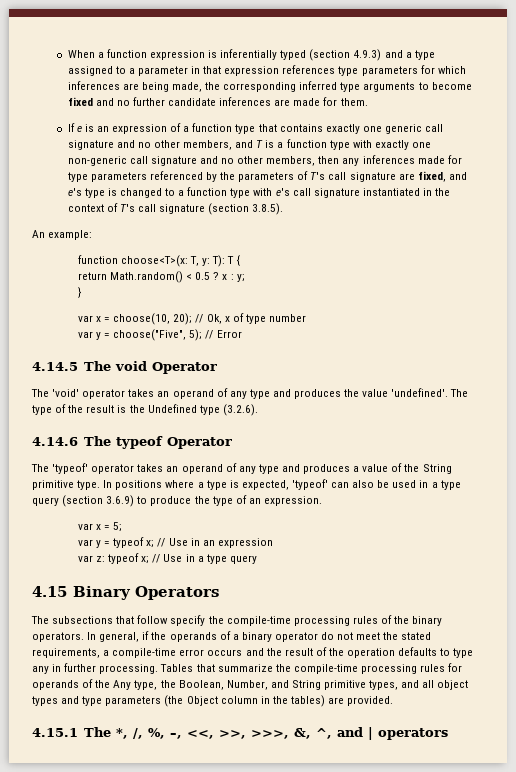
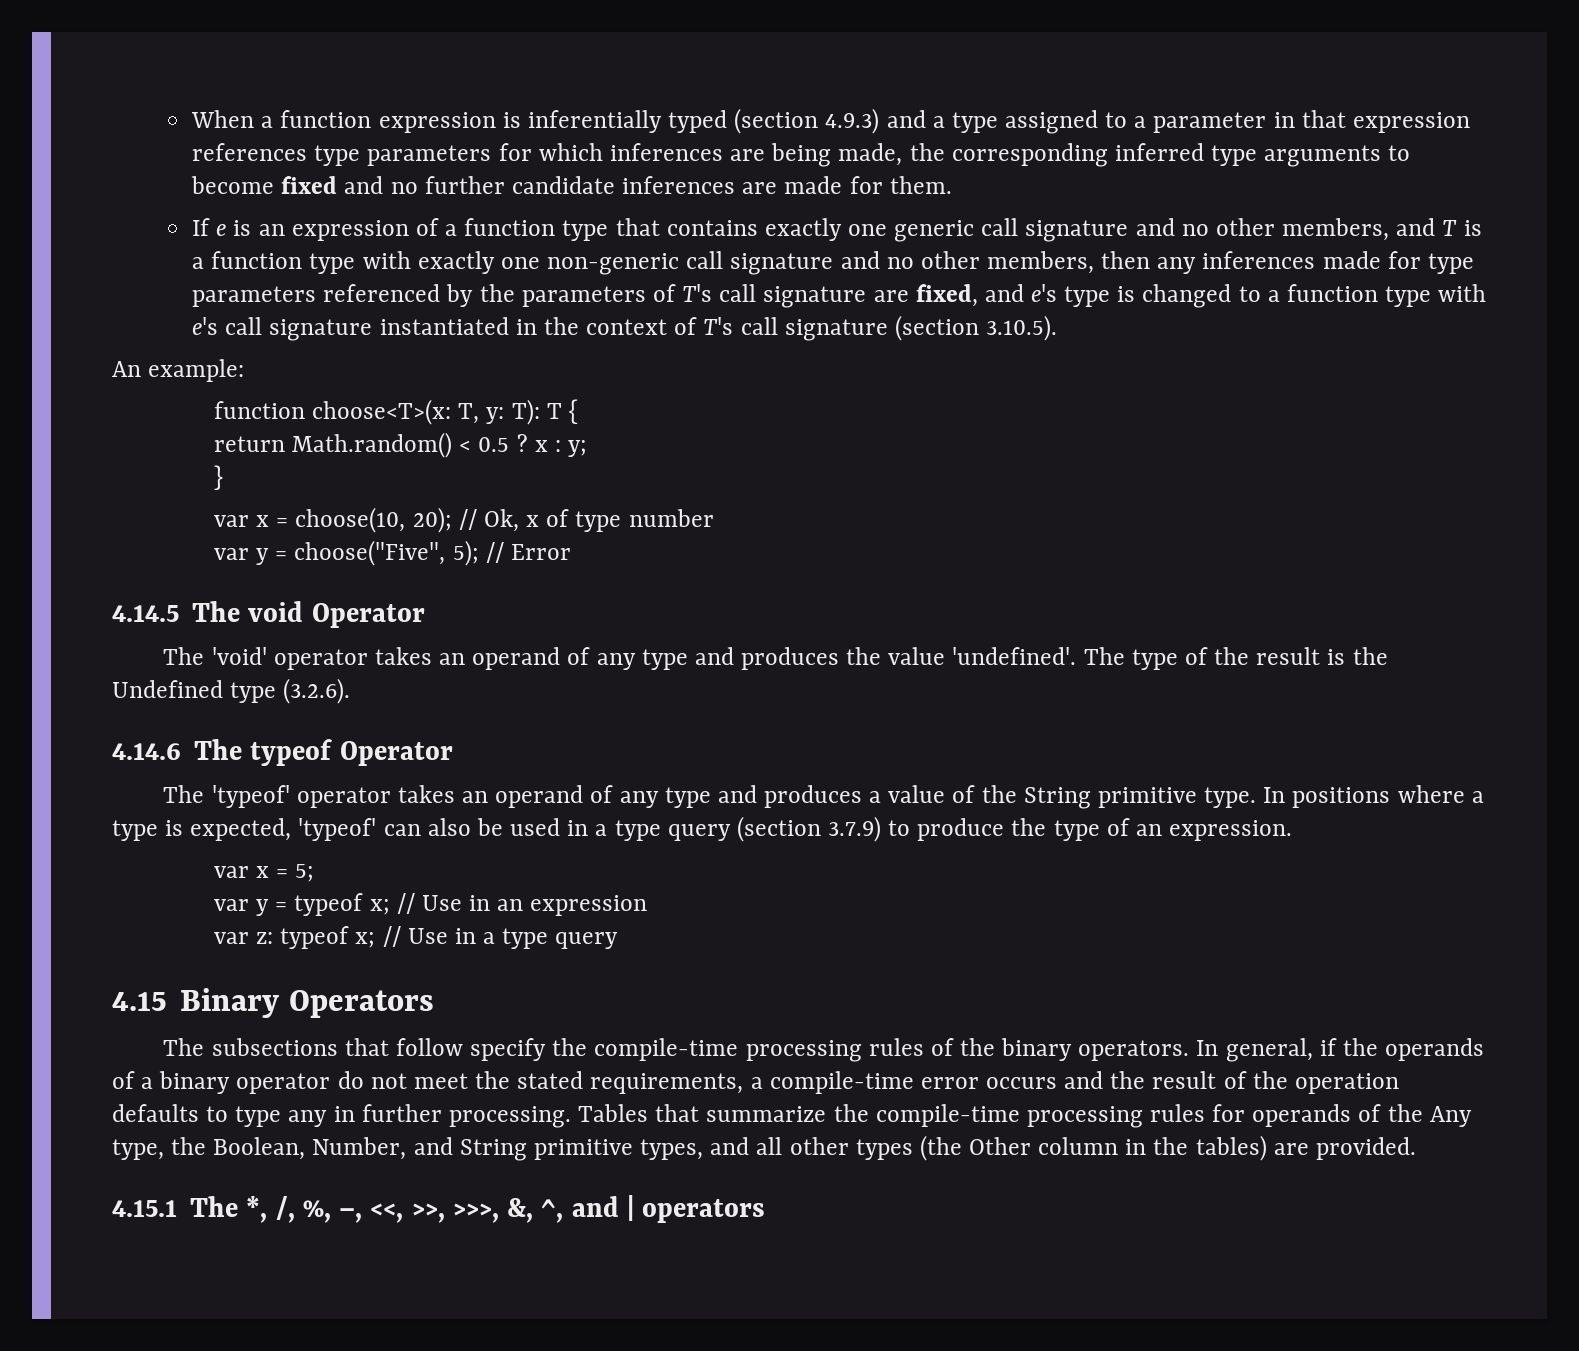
- If e is an expression of a function type that contains exactly one generic call signature and no other members, and T is a function type with exactly one non-generic call signature and no other members, then any inferences made for type parameters referenced by the parameters of T's call signature are fixed, and e's type is changed to a function type with e's call signature instantiated in the context of T's call signature (section 3.8.5).
+ If e is an expression of a function type that contains exactly one generic call signature and no other members, and T is a function type with exactly one non-generic call signature and no other members, then any inferences made for type parameters referenced by the parameters of T's call signature are fixed, and e's type is changed to a function type with e's call signature instantiated in the context of T's call signature (section 3.10.5).
- In positions where a type is expected, 'typeof' can also be used in a type query (section 3.6.9) to produce the type of an expression.
+ In positions where a type is expected, 'typeof' can also be used in a type query (section 3.7.9) to produce the type of an expression.
- Tables that summarize the compile-time processing rules for operands of the Any type, the Boolean, Number, and String primitive types, and all object types and type parameters (the Object column in the tables) are provided.
+ Tables that summarize the compile-time processing rules for operands of the Any type, the Boolean, Number, and String primitive types, and all other types (the Other column in the tables) are provided.

